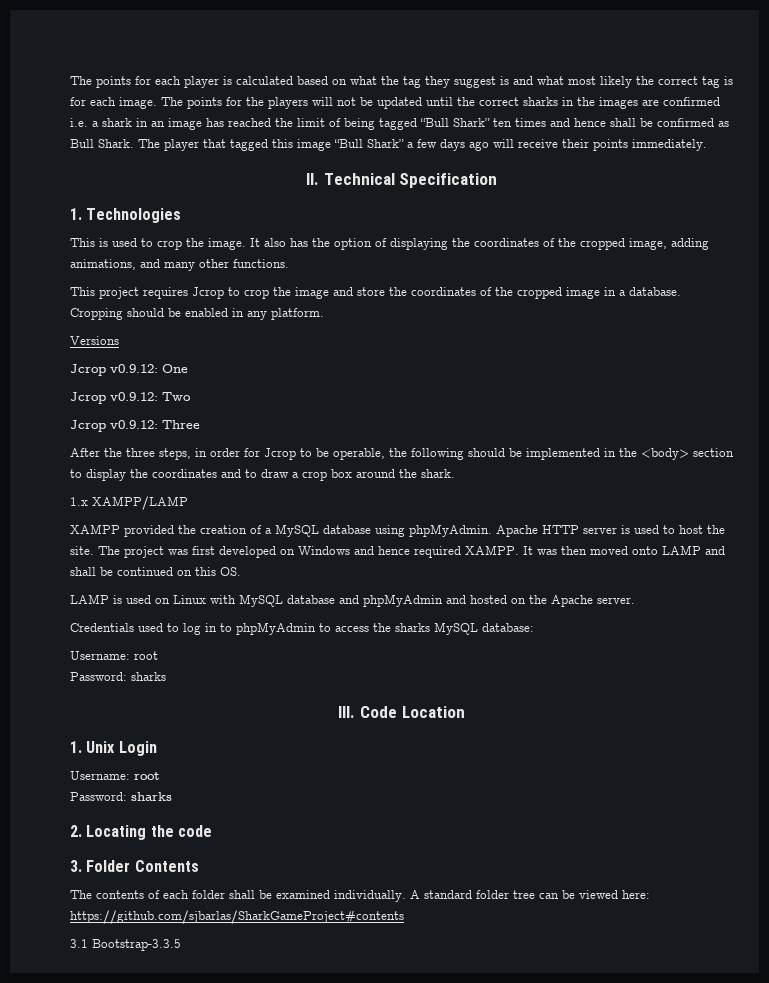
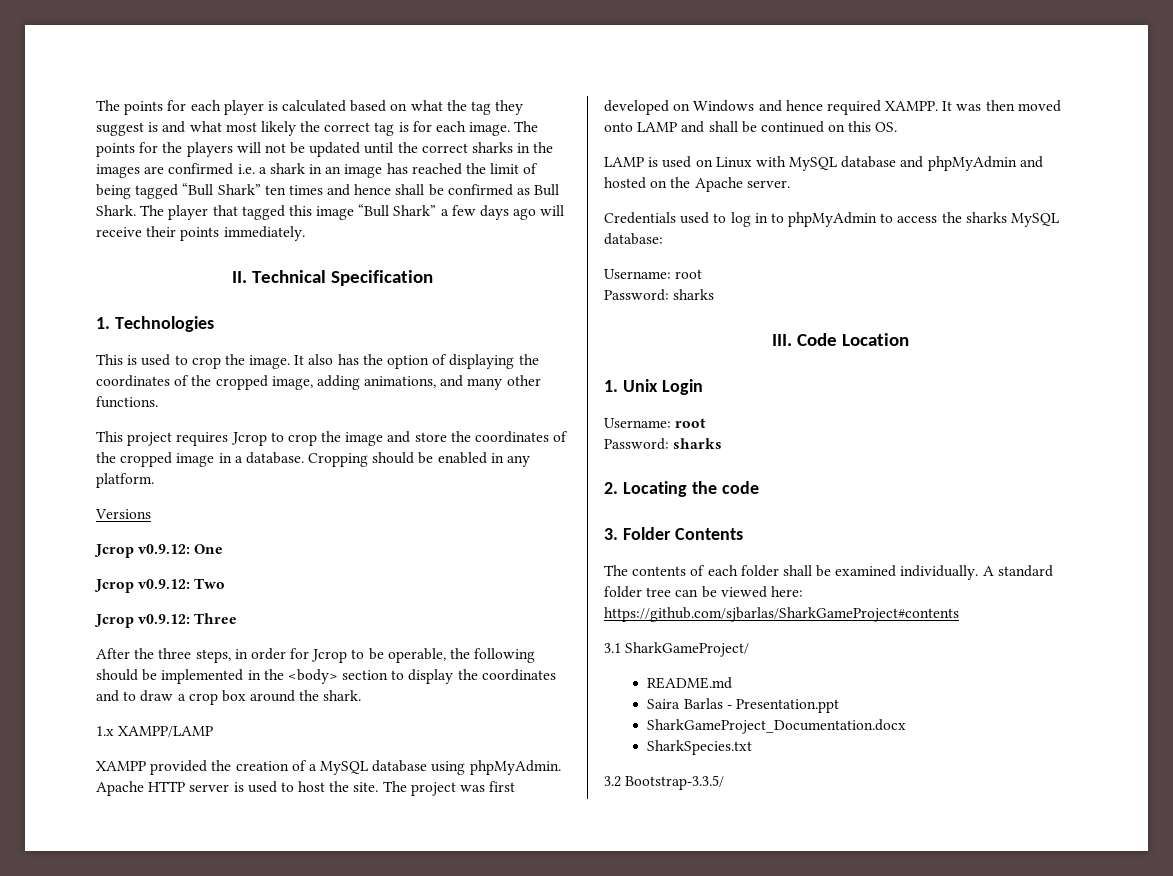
- 3.1 Bootstrap-3.3.5
+ 3.1 SharkGameProject/
+ README.md
+ Saira Barlas - Presentation.ppt
+ SharkGameProject_Documentation.docx
+ SharkSpecies.txt
+ 3.2 Bootstrap-3.3.5/

